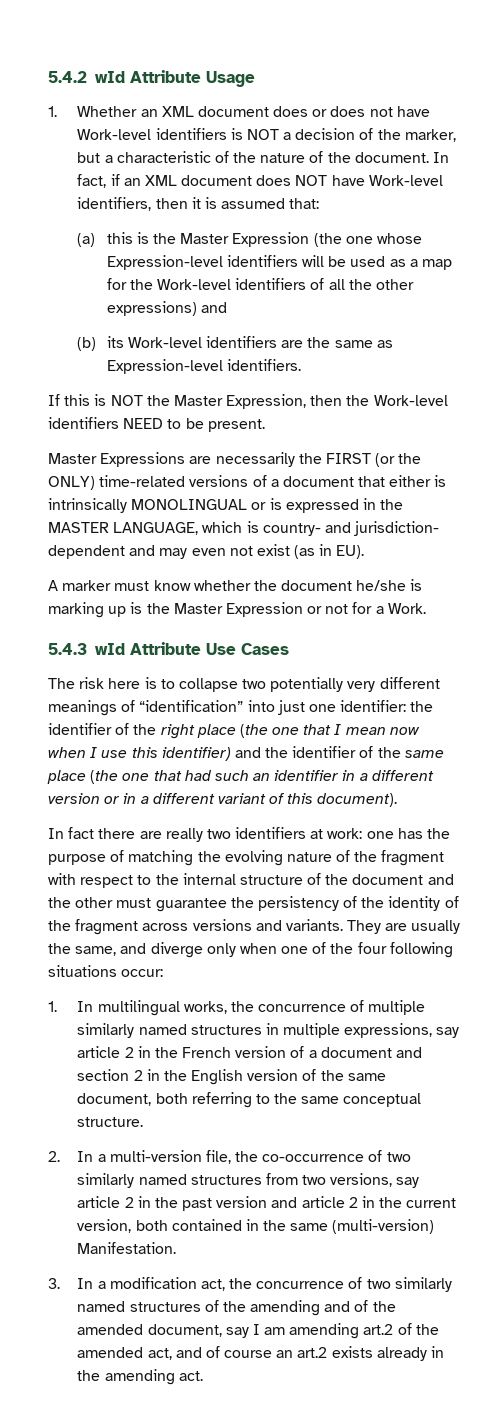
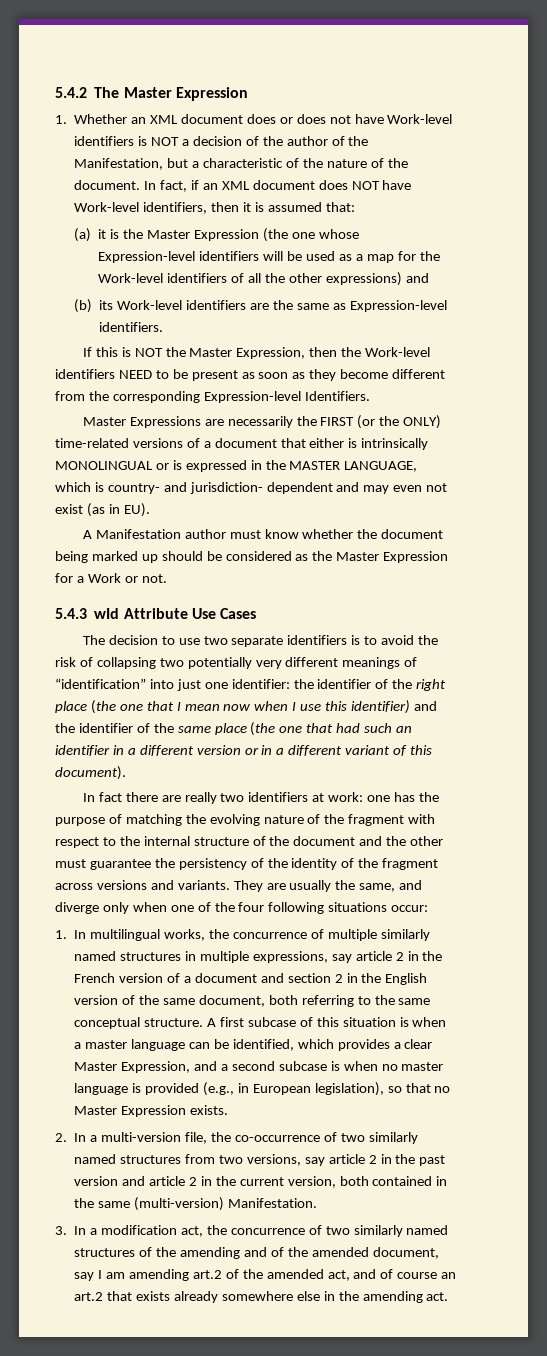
- 5.4.2 wId Attribute Usage
+ 5.4.2 The Master Expression
- 1. Whether an XML document does or does not have Work-level identifiers is NOT a decision of the marker, but a characteristic of the nature of the document.
+ 1. Whether an XML document does or does not have Work-level identifiers is NOT a decision of the author of the Manifestation, but a characteristic of the nature of the document.
- (a) this is the Master Expression (the one whose Expression-level identifiers will be used as a map for the Work-level identifiers of all the other expressions) and
+ (a) it is the Master Expression (the one whose Expression-level identifiers will be used as a map for the Work-level identifiers of all the other expressions) and
- If this is NOT the Master Expression, then the Work-level identifiers NEED to be present.
+ If this is NOT the Master Expression, then the Work-level identifiers NEED to be present as soon as they become different from the corresponding Expression-level Identifiers.
- A marker must know whether the document he/she is marking up is the Master Expression or not for a Work.
+ A Manifestation author must know whether the document being marked up should be considered as the Master Expression for a Work or not.
- The risk here is to collapse two potentially very different meanings of “identification” into just one identifier: the identifier of the right place (the one that I mean now when I use this identifier) and the identifier of the same place (the one that had such an identifier in a different version or in a different variant of this document).
+ The decision to use two separate identifiers is to avoid the risk of collapsing two potentially very different meanings of “identification” into just one identifier: the identifier of the right place (the one that I mean now when I use this identifier) and the identifier of the same place (the one that had such an identifier in a different version or in a different variant of this document).
+ A first subcase of this situation is when a master language can be identified, which provides a clear Master Expression, and a second subcase is when no master language is provided (e.g., in European legislation), so that no Master Expression exists.
- 3. In a modification act, the concurrence of two similarly named structures of the amending and of the amended document, say I am amending art.2 of the amended act, and of course an art.2 exists already in the amending act.
+ 3. In a modification act, the concurrence of two similarly named structures of the amending and of the amended document, say I am amending art.2 of the amended act, and of course an art.2 that exists already somewhere else in the amending act.

